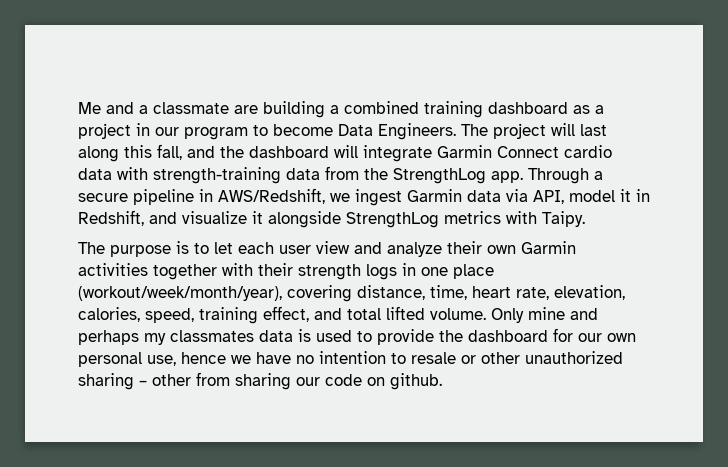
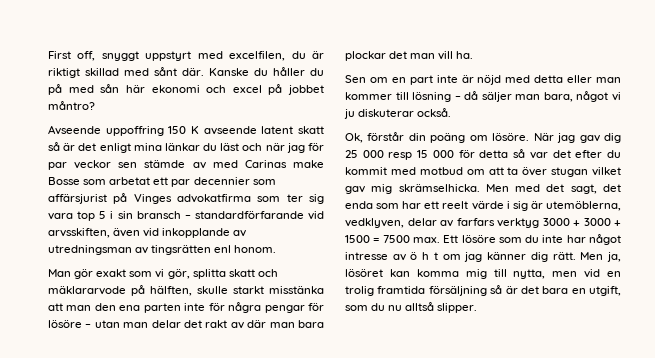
- Me and a classmate are building a combined training dashboard as a project in our program to become Data Engineers. The project will last along this fall, and the dashboard will integrate Garmin Connect cardio data with strength-training data from the StrengthLog app. Through a secure pipeline in AWS/Redshift, we ingest Garmin data via API, model it in Redshift, and visualize it alongside StrengthLog metrics with Taipy.
- The purpose is to let each user view and analyze their own Garmin activities together with their strength logs in one place (workout/week/month/year), covering distance, time, heart rate, elevation, calories, speed, training effect, and total lifted volume. Only mine and perhaps my classmates data is used to provide the dashboard for our own personal use, hence we have no intention to resale or other unauthorized sharing – other from sharing our code on github.
+ First off, snyggt uppstyrt med excelfilen, du är riktigt skillad med sånt där. Kanske du håller du på med sån här ekonomi och excel på jobbet måntro?
+ Avseende uppoffring 150 K avseende latent skatt så är det enligt mina länkar du läst och när jag för par veckor sen stämde av med Carinas make Bosse som arbetat ett par decennier som affärsjurist på Vinges advokatfirma som ter sig vara top 5 i sin bransch – standardförfarande vid arvsskiften, även vid inkopplande av utredningsman av tingsrätten enl honom.
+ Man gör exakt som vi gör, splitta skatt och mäklararvode på hälften, skulle starkt misstänka att man den ena parten inte för några pengar för lösöre – utan man delar det rakt av där man bara plockar det man vill ha.
+ Sen om en part inte är nöjd med detta eller man kommer till lösning – då säljer man bara, något vi ju diskuterar också.
+ Ok, förstår din poäng om lösöre. När jag gav dig 25 000 resp 15 000 för detta så var det efter du kommit med motbud om att ta över stugan vilket gav mig skrämselhicka. Men med det sagt, det enda som har ett reelt värde i sig är utemöblerna, vedklyven, delar av farfars verktyg 3000 + 3000 + 1500 = 7500 max. Ett lösöre som du inte har något intresse av ö h t om jag känner dig rätt. Men ja, lösöret kan komma mig till nytta, men vid en trolig framtida försäljning så är det bara en utgift, som du nu alltså slipper.

